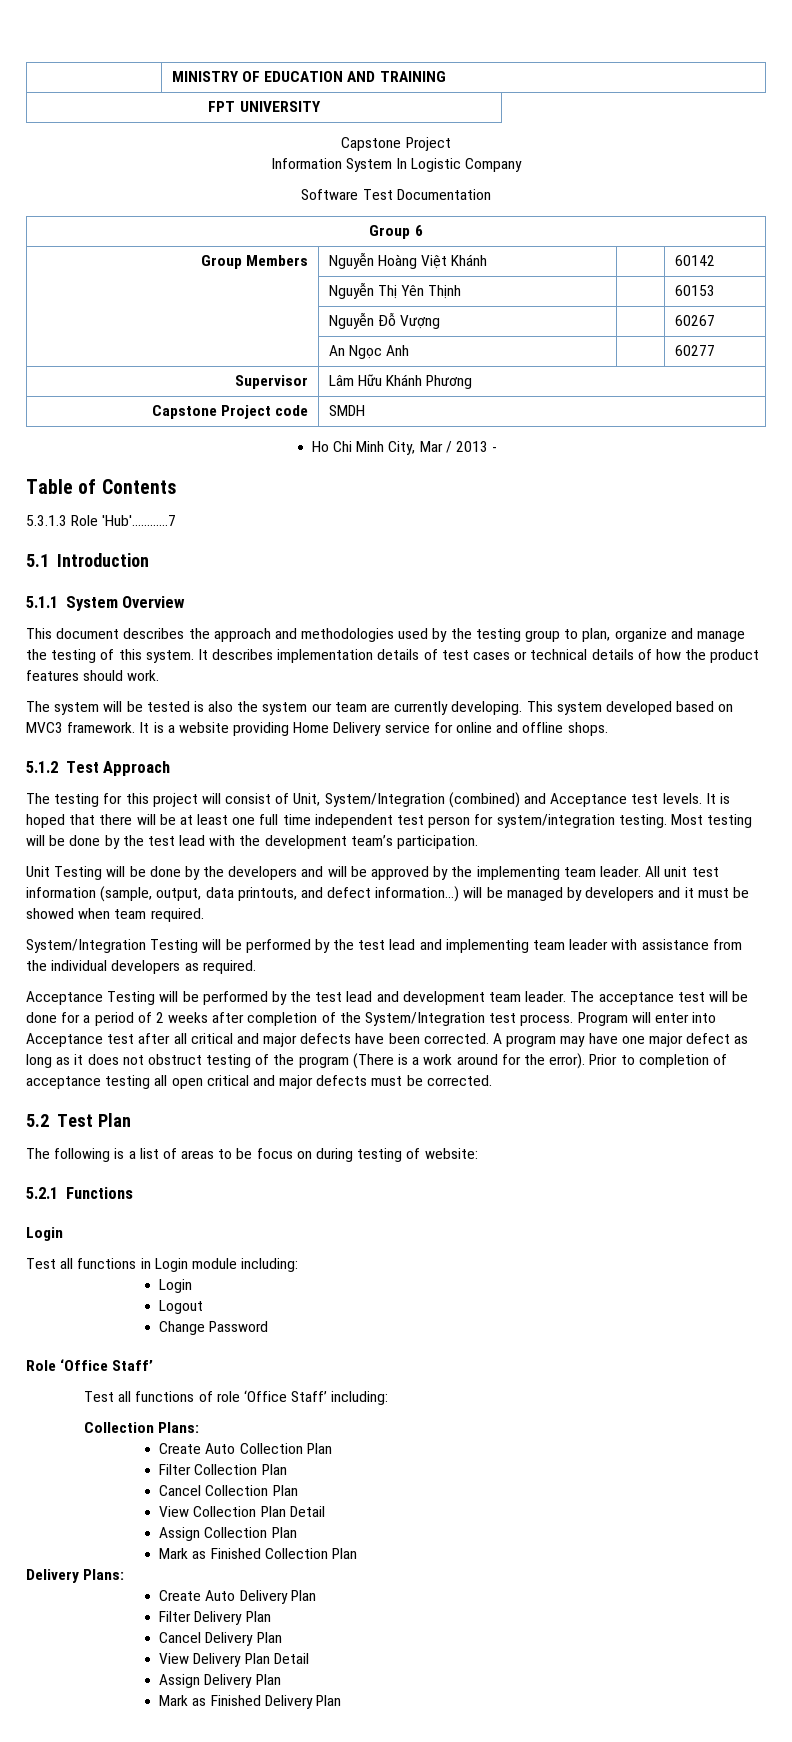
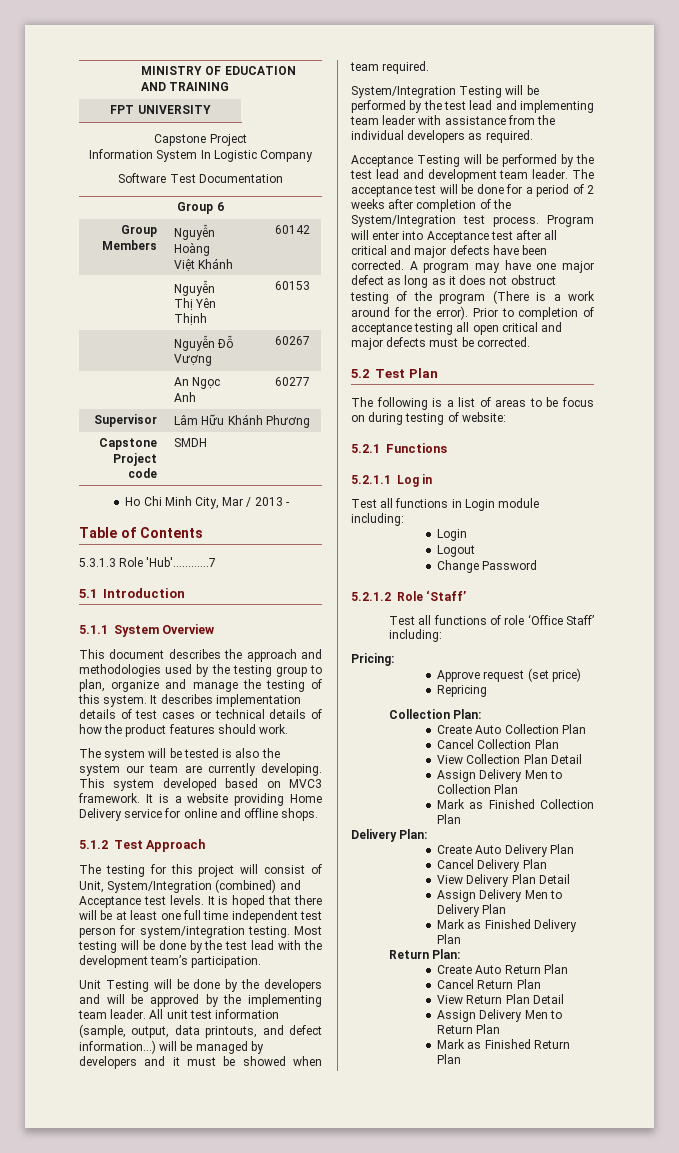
  5.2.1 Functions
- Login
+ 5.2.1.1 Log in
- Role ‘Office Staff’
+ 5.2.1.2 Role ‘Staff’
- Collection Plans:
+ Pricing:
+ Approve request (set price)
+ Repricing
+ Collection Plan:
- Filter Collection Plan
- Assign Collection Plan
+ Assign Delivery Men to Collection Plan
- Delivery Plans:
+ Delivery Plan:
- Filter Delivery Plan
- Assign Delivery Plan
+ Assign Delivery Men to Delivery Plan
+ Return Plan:
+ Create Auto Return Plan
+ Cancel Return Plan
+ View Return Plan Detail
+ Assign Delivery Men to Return Plan
+ Mark as Finished Return Plan

